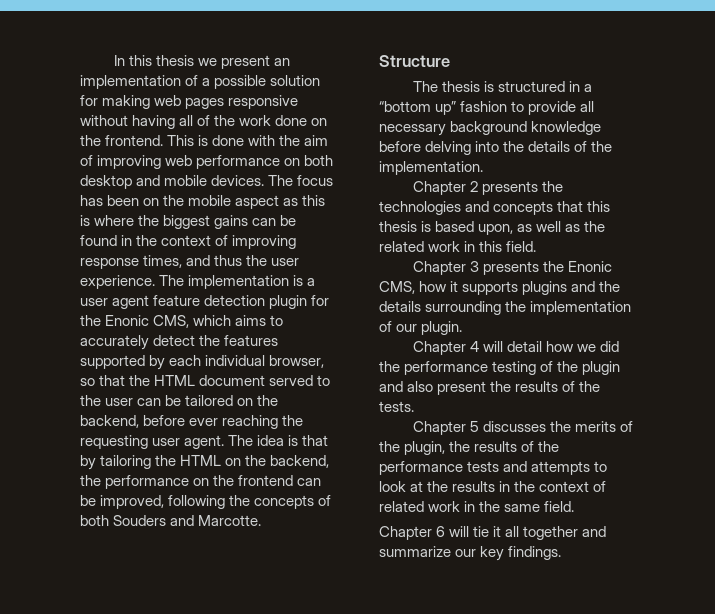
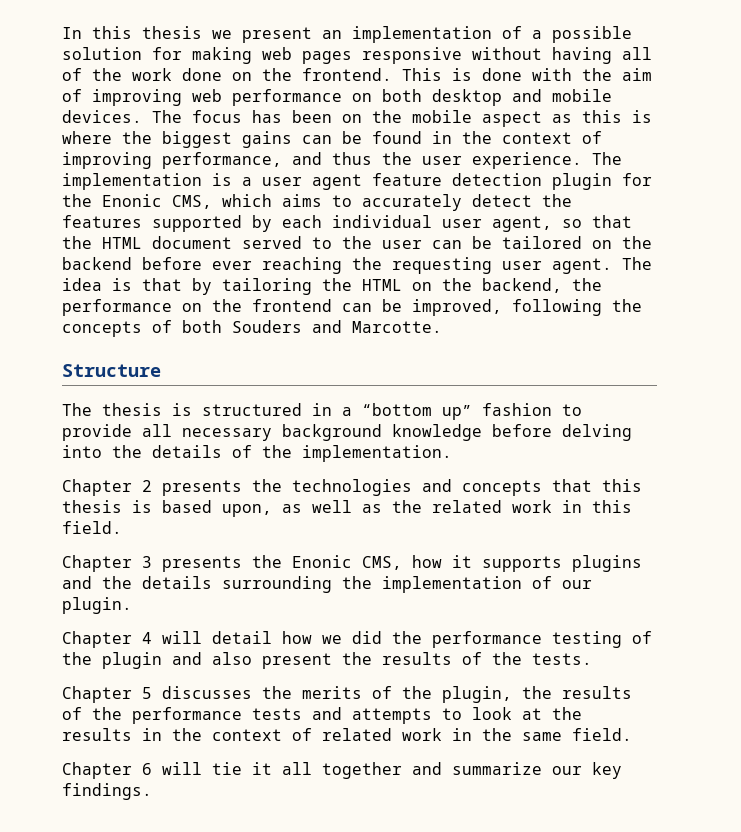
- The focus has been on the mobile aspect as this is where the biggest gains can be found in the context of improving response times, and thus the user experience.
+ The focus has been on the mobile aspect as this is where the biggest gains can be found in the context of improving performance, and thus the user experience.
- The implementation is a user agent feature detection plugin for the Enonic CMS, which aims to accurately detect the features supported by each individual browser, so that the HTML document served to the user can be tailored on the backend, before ever reaching the requesting user agent.
+ The implementation is a user agent feature detection plugin for the Enonic CMS, which aims to accurately detect the features supported by each individual user agent, so that the HTML document served to the user can be tailored on the backend before ever reaching the requesting user agent.

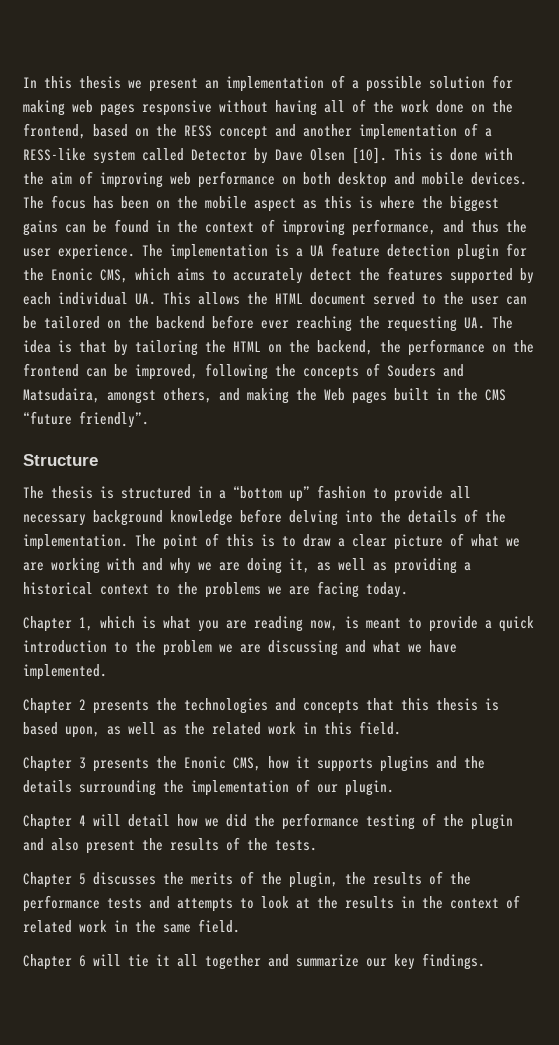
- In this thesis we present an implementation of a possible solution for making web pages responsive without having all of the work done on the frontend.
+ In this thesis we present an implementation of a possible solution for making web pages responsive without having all of the work done on the frontend, based on the RESS concept and another implementation of a RESS-like system called Detector by Dave Olsen [10].
- The implementation is a user agent feature detection plugin for the Enonic CMS, which aims to accurately detect the features supported by each individual user agent, so that the HTML document served to the user can be tailored on the backend before ever reaching the requesting user agent. The idea is that by tailoring the HTML on the backend, the performance on the frontend can be improved, following the concepts of both Souders and Marcotte.
+ The implementation is a UA feature detection plugin for the Enonic CMS, which aims to accurately detect the features supported by each individual UA. This allows the HTML document served to the user can be tailored on the backend before ever reaching the requesting UA. The idea is that by tailoring the HTML on the backend, the performance on the frontend can be improved, following the concepts of Souders and Matsudaira, amongst others, and making the Web pages built in the CMS “future friendly”.
+ The point of this is to draw a clear picture of what we are working with and why we are doing it, as well as providing a historical context to the problems we are facing today.
+ Chapter 1, which is what you are reading now, is meant to provide a quick introduction to the problem we are discussing and what we have implemented.

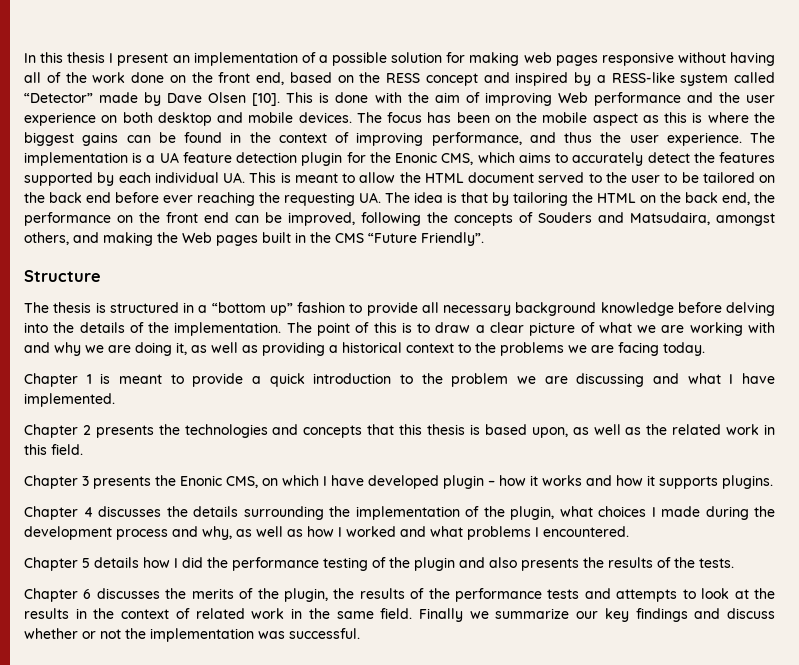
- In this thesis we present an implementation of a possible solution for making web pages responsive without having all of the work done on the frontend, based on the RESS concept and another implementation of a RESS-like system called Detector by Dave Olsen [10].
+ In this thesis I present an implementation of a possible solution for making web pages responsive without having all of the work done on the front end, based on the RESS concept and inspired by a RESS-like system called “Detector” made by Dave Olsen [10].
- This is done with the aim of improving web performance on both desktop and mobile devices.
+ This is done with the aim of improving Web performance and the user experience on both desktop and mobile devices.
- The implementation is a UA feature detection plugin for the Enonic CMS, which aims to accurately detect the features supported by each individual UA. This allows the HTML document served to the user can be tailored on the backend before ever reaching the requesting UA. The idea is that by tailoring the HTML on the backend, the performance on the frontend can be improved, following the concepts of Souders and Matsudaira, amongst others, and making the Web pages built in the CMS “future friendly”.
+ The implementation is a UA feature detection plugin for the Enonic CMS, which aims to accurately detect the features supported by each individual UA. This is meant to allow the HTML document served to the user to be tailored on the back end before ever reaching the requesting UA. The idea is that by tailoring the HTML on the back end, the performance on the front end can be improved, following the concepts of Souders and Matsudaira, amongst others, and making the Web pages built in the CMS “Future Friendly”.
- Chapter 1, which is what you are reading now, is meant to provide a quick introduction to the problem we are discussing and what we have implemented.
+ Chapter 1 is meant to provide a quick introduction to the problem we are discussing and what I have implemented.
- Chapter 3 presents the Enonic CMS, how it supports plugins and the details surrounding the implementation of our plugin.
- Chapter 4 will detail how we did the performance testing of the plugin and also present the results of the tests.
+ Chapter 3 presents the Enonic CMS, on which I have developed plugin – how it works and how it supports plugins.
+ Chapter 4 discusses the details surrounding the implementation of the plugin, what choices I made during the development process and why, as well as how I worked and what problems I encountered.
+ Chapter 5 details how I did the performance testing of the plugin and also presents the results of the tests.
- Chapter 5 discusses the merits of the plugin, the results of the performance tests and attempts to look at the results in the context of related work in the same field.
- Chapter 6 will tie it all together and summarize our key findings.
+ Chapter 6 discusses the merits of the plugin, the results of the performance tests and attempts to look at the results in the context of related work in the same field. Finally we summarize our key findings and discuss whether or not the implementation was successful.

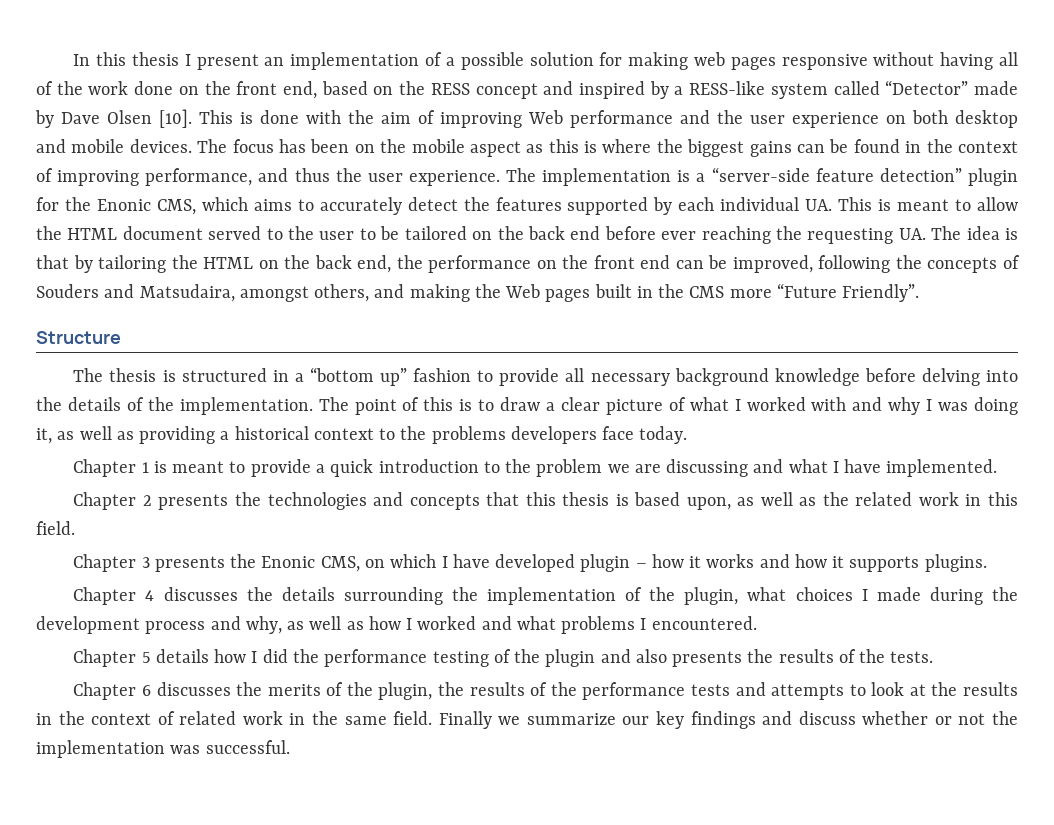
- The implementation is a UA feature detection plugin for the Enonic CMS, which aims to accurately detect the features supported by each individual UA. This is meant to allow the HTML document served to the user to be tailored on the back end before ever reaching the requesting UA. The idea is that by tailoring the HTML on the back end, the performance on the front end can be improved, following the concepts of Souders and Matsudaira, amongst others, and making the Web pages built in the CMS “Future Friendly”.
+ The implementation is a “server-side feature detection” plugin for the Enonic CMS, which aims to accurately detect the features supported by each individual UA. This is meant to allow the HTML document served to the user to be tailored on the back end before ever reaching the requesting UA. The idea is that by tailoring the HTML on the back end, the performance on the front end can be improved, following the concepts of Souders and Matsudaira, amongst others, and making the Web pages built in the CMS more “Future Friendly”.
- The point of this is to draw a clear picture of what we are working with and why we are doing it, as well as providing a historical context to the problems we are facing today.
+ The point of this is to draw a clear picture of what I worked with and why I was doing it, as well as providing a historical context to the problems developers face today.

